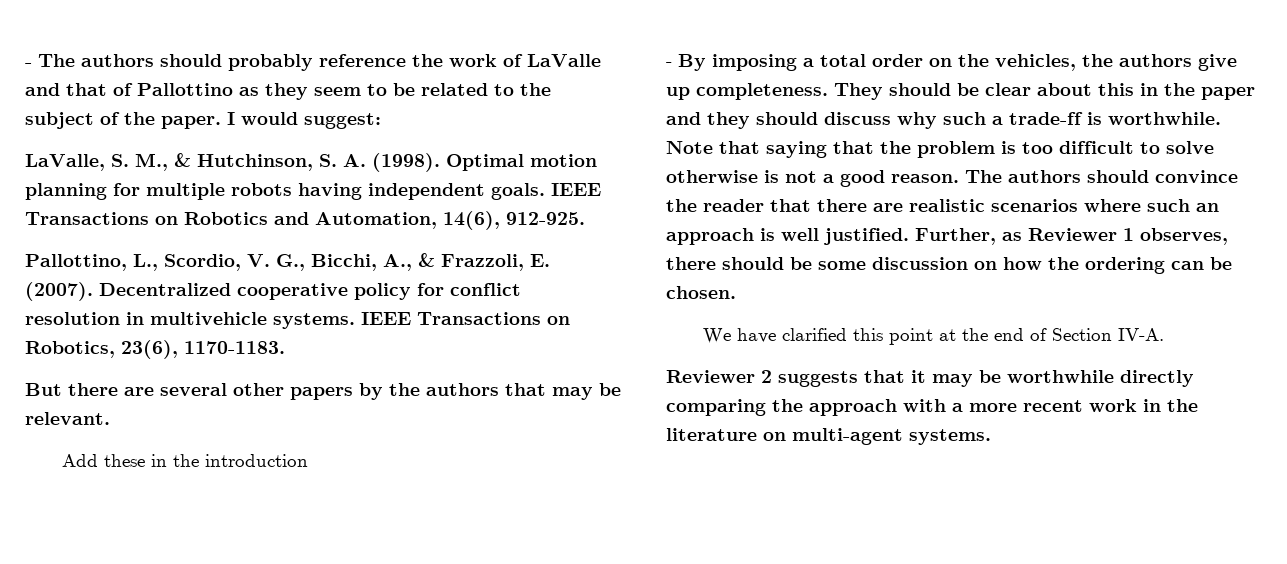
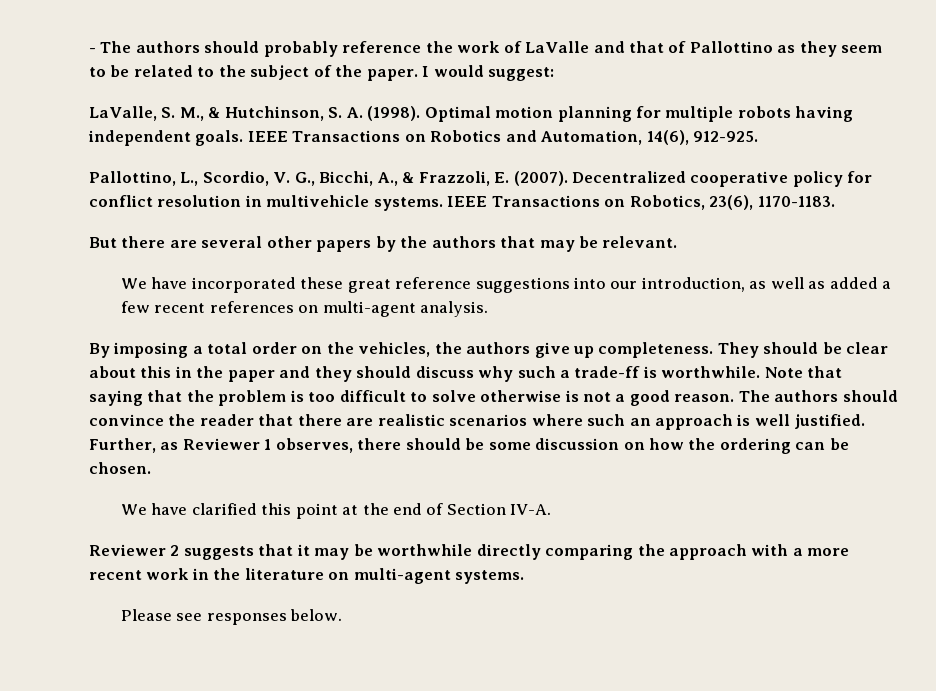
- Add these in the introduction
- - By imposing a total order on the vehicles, the authors give up completeness.
+ We have incorporated these great reference suggestions into our introduction, as well as added a few recent references on multi-agent analysis.
+ By imposing a total order on the vehicles, the authors give up completeness.
+ Please see responses below.

